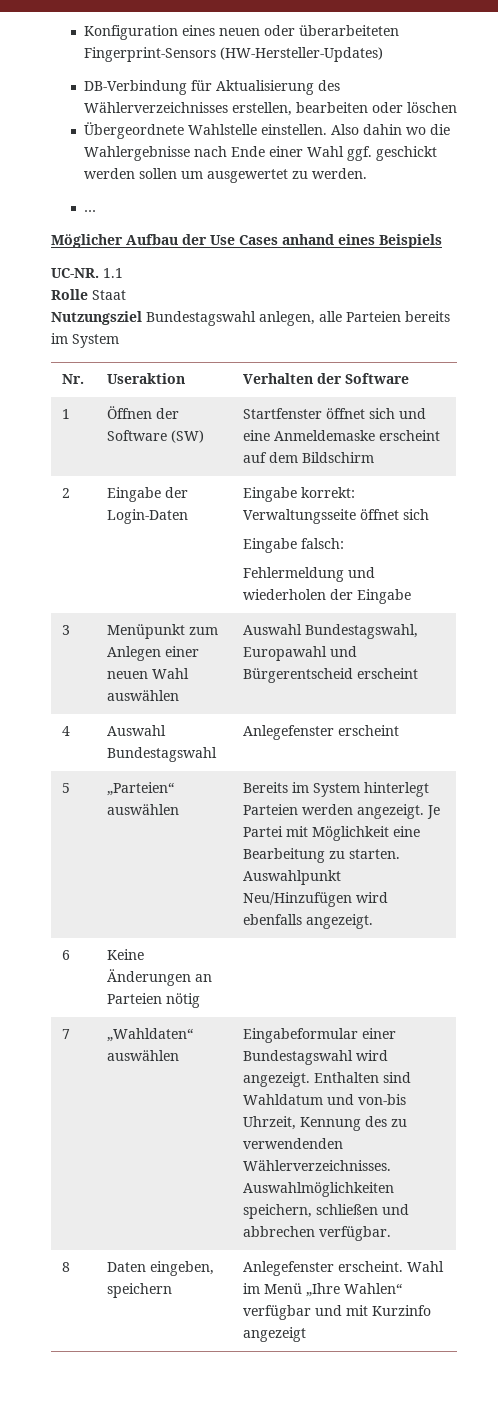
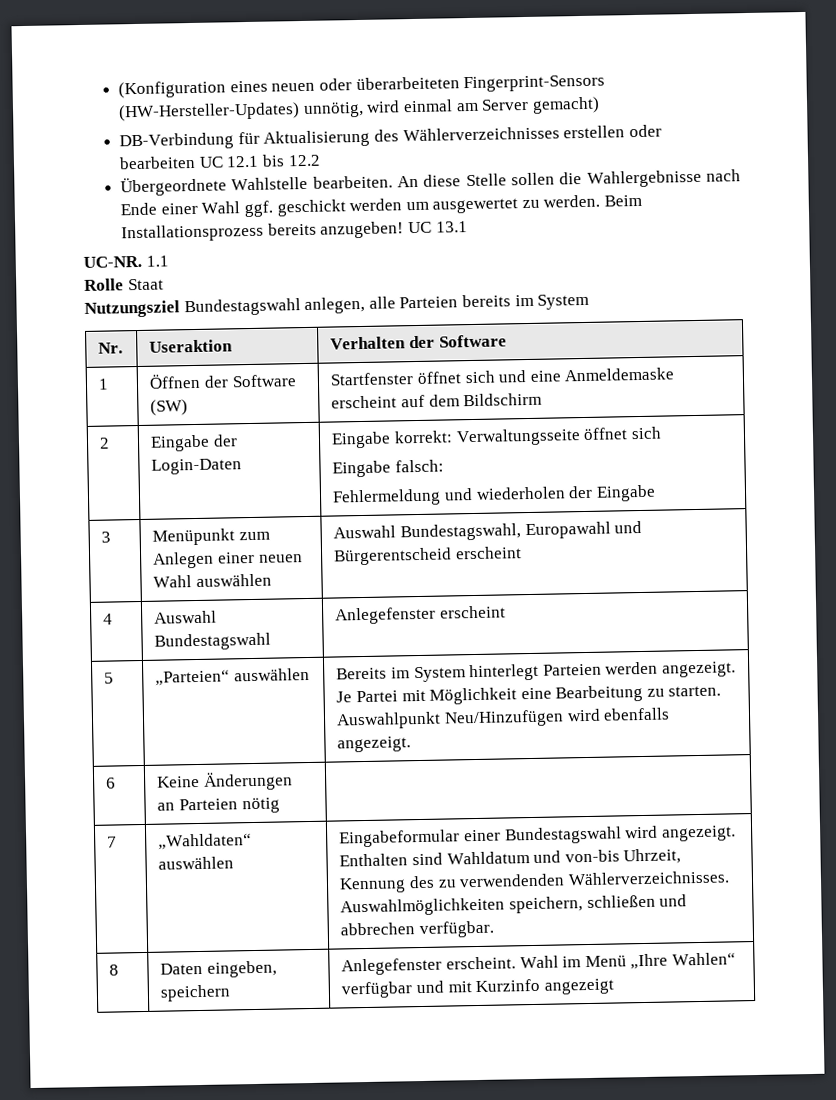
- Konfiguration eines neuen oder überarbeiteten Fingerprint-Sensors (HW-Hersteller-Updates)
+ (Konfiguration eines neuen oder überarbeiteten Fingerprint-Sensors (HW-Hersteller-Updates) unnötig, wird einmal am Server gemacht)
- DB-Verbindung für Aktualisierung des Wählerverzeichnisses erstellen, bearbeiten oder löschen
- Übergeordnete Wahlstelle einstellen. Also dahin wo die Wahlergebnisse nach Ende einer Wahl ggf. geschickt werden sollen um ausgewertet zu werden.
- …
- Möglicher Aufbau der Use Cases anhand eines Beispiels
+ DB-Verbindung für Aktualisierung des Wählerverzeichnisses erstellen oder bearbeiten UC 12.1 bis 12.2
+ Übergeordnete Wahlstelle bearbeiten. An diese Stelle sollen die Wahlergebnisse nach Ende einer Wahl ggf. geschickt werden um ausgewertet zu werden. Beim Installationsprozess bereits anzugeben! UC 13.1

